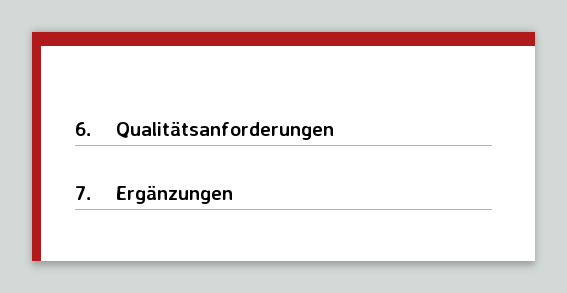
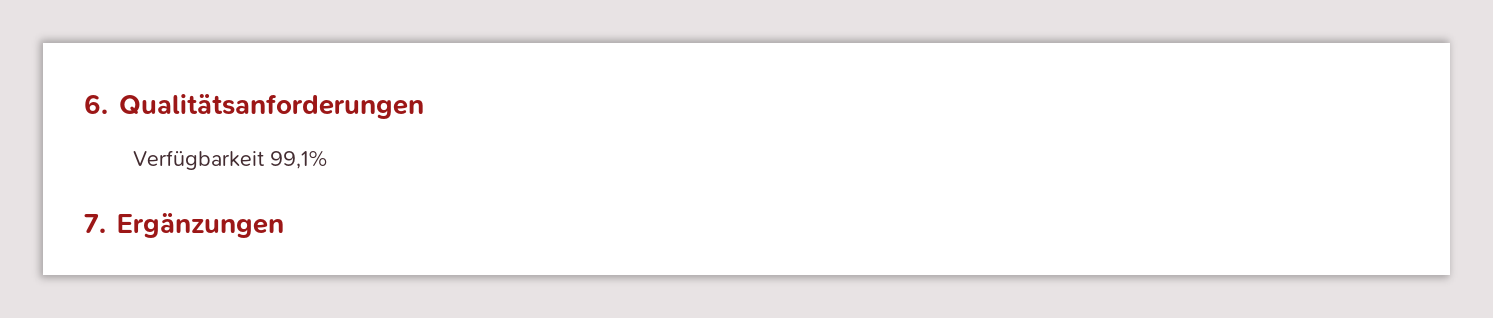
+ Verfügbarkeit 99,1%

